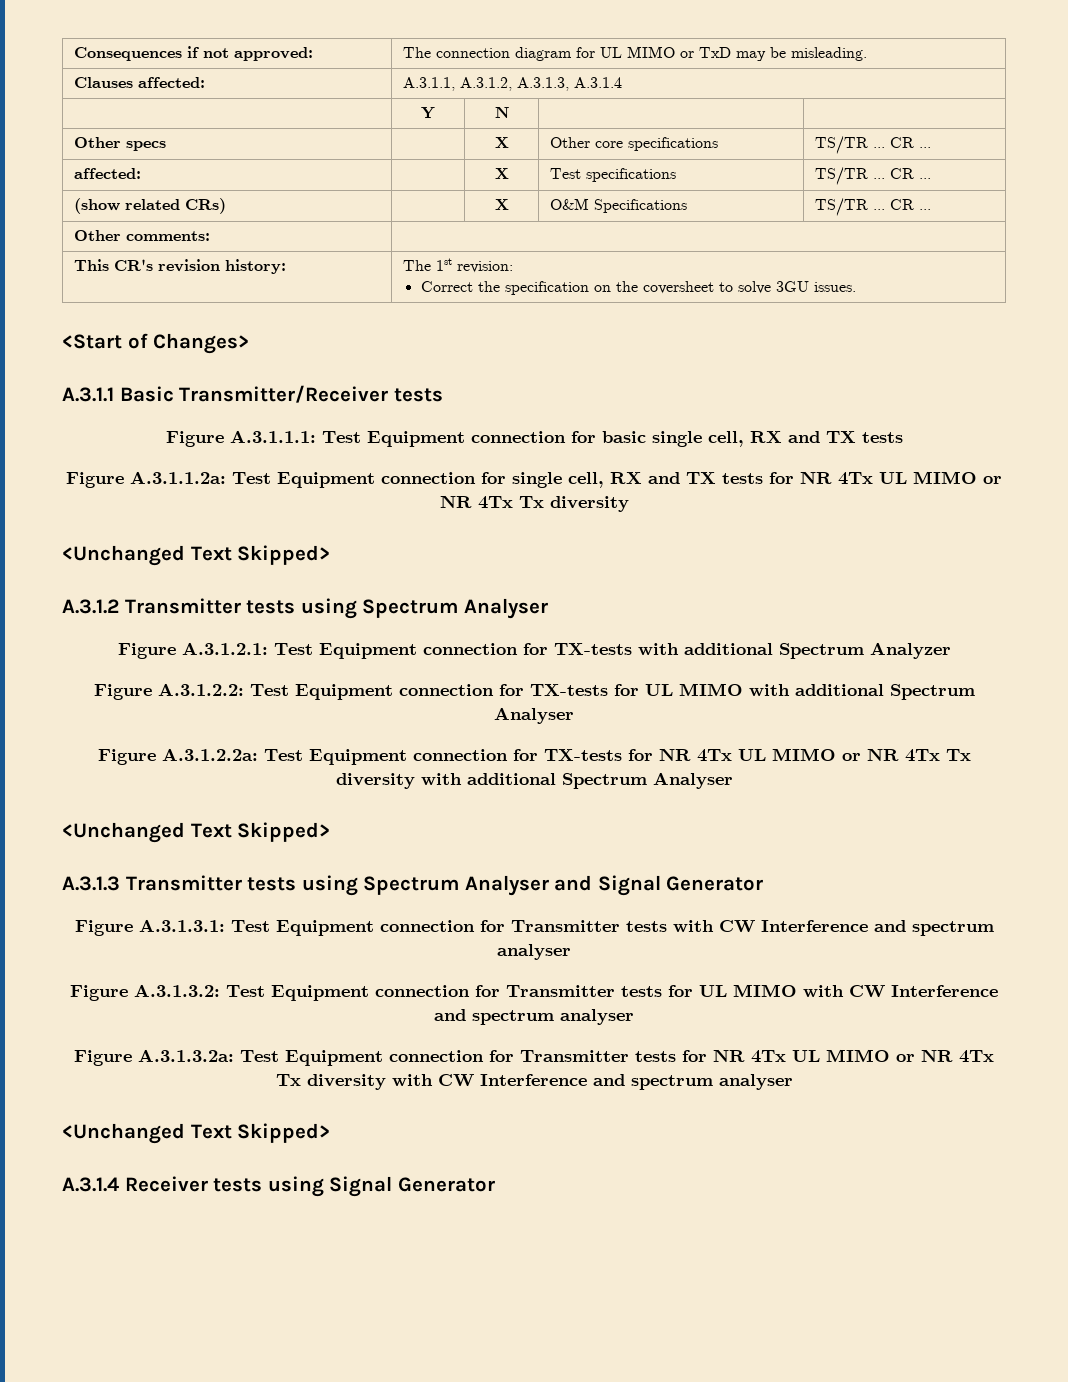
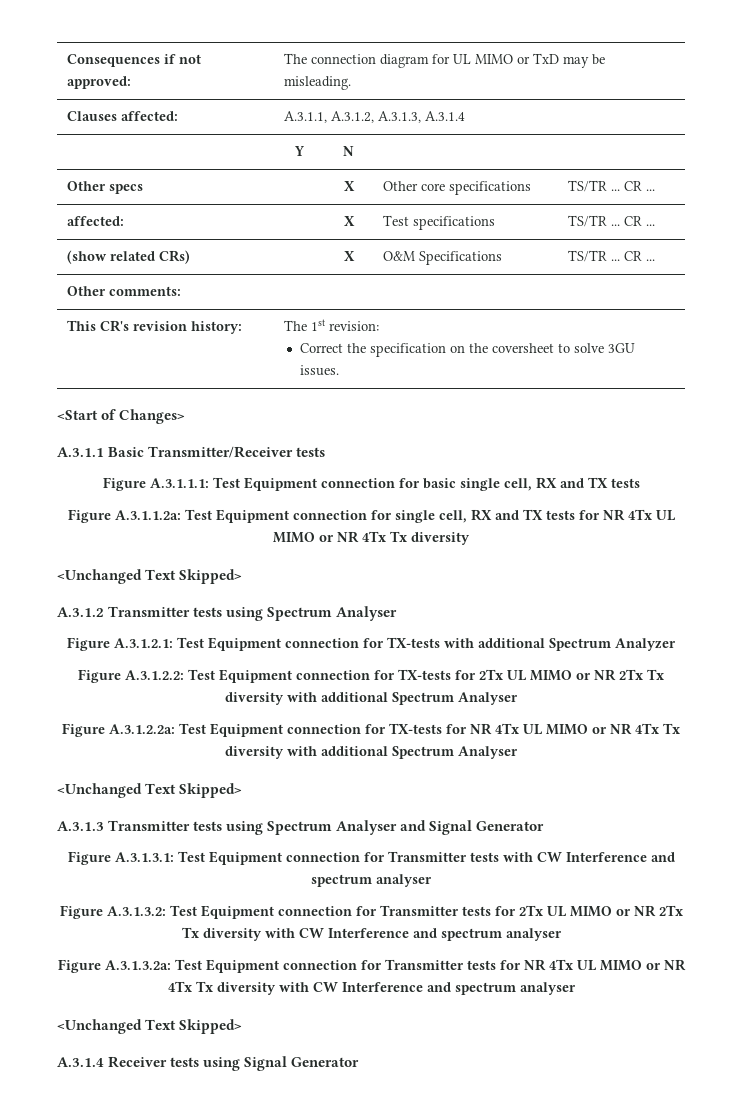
- Figure A.3.1.2.2: Test Equipment connection for TX-tests for UL MIMO with additional Spectrum Analyser
+ Figure A.3.1.2.2: Test Equipment connection for TX-tests for 2Tx UL MIMO or NR 2Tx Tx diversity with additional Spectrum Analyser
- Figure A.3.1.3.2: Test Equipment connection for Transmitter tests for UL MIMO with CW Interference and spectrum analyser
+ Figure A.3.1.3.2: Test Equipment connection for Transmitter tests for 2Tx UL MIMO or NR 2Tx Tx diversity with CW Interference and spectrum analyser

